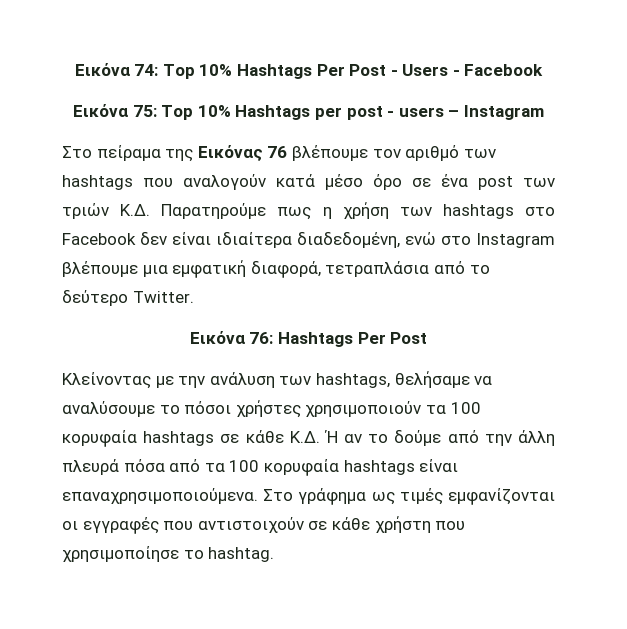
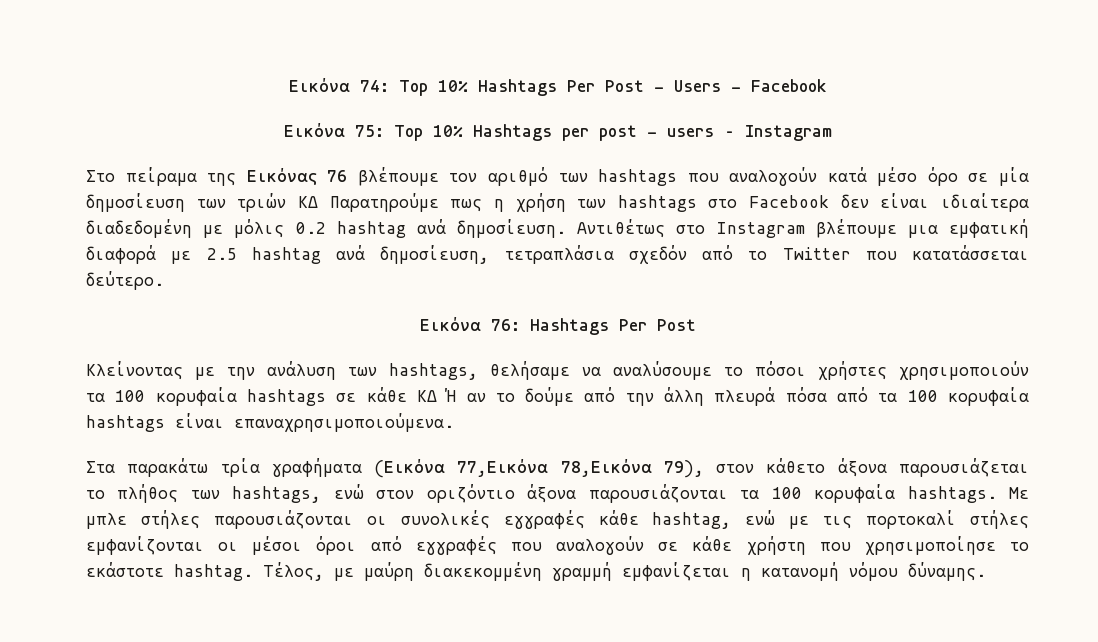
- Στο πείραμα της Εικόνας 76 βλέπουμε τον αριθμό των hashtags που αναλογούν κατά μέσο όρο σε ένα post των τριών Κ.Δ. Παρατηρούμε πως η χρήση των hashtags στο Facebook δεν είναι ιδιαίτερα διαδεδομένη, ενώ στο Instagram βλέπουμε μια εμφατική διαφορά, τετραπλάσια από το δεύτερο Twitter.
+ Στο πείραμα της Εικόνας 76 βλέπουμε τον αριθμό των hashtags που αναλογούν κατά μέσο όρο σε μία δημοσίευση των τριών ΚΔ Παρατηρούμε πως η χρήση των hashtags στο Facebook δεν είναι ιδιαίτερα διαδεδομένη με μόλις 0.2 hashtag ανά δημοσίευση. Αντιθέτως στο Instagram βλέπουμε μια εμφατική διαφορά με 2.5 hashtag ανά δημοσίευση, τετραπλάσια σχεδόν από το Twitter που κατατάσσεται δεύτερο.
- Κλείνοντας με την ανάλυση των hashtags, θελήσαμε να αναλύσουμε το πόσοι χρήστες χρησιμοποιούν τα 100 κορυφαία hashtags σε κάθε Κ.Δ. Ή αν το δούμε από την άλλη πλευρά πόσα από τα 100 κορυφαία hashtags είναι επαναχρησιμοποιούμενα. Στο γράφημα ως τιμές εμφανίζονται οι εγγραφές που αντιστοιχούν σε κάθε χρήστη που χρησιμοποίησε το hashtag.
+ Κλείνοντας με την ανάλυση των hashtags, θελήσαμε να αναλύσουμε το πόσοι χρήστες χρησιμοποιούν τα 100 κορυφαία hashtags σε κάθε ΚΔ Ή αν το δούμε από την άλλη πλευρά πόσα από τα 100 κορυφαία hashtags είναι επαναχρησιμοποιούμενα.
+ Στα παρακάτω τρία γραφήματα (Εικόνα 77,Εικόνα 78,Εικόνα 79), στον κάθετο άξονα παρουσιάζεται το πλήθος των hashtags, ενώ στον οριζόντιο άξονα παρουσιάζονται τα 100 κορυφαία hashtags. Με μπλε στήλες παρουσιάζονται οι συνολικές εγγραφές κάθε hashtag, ενώ με τις πορτοκαλί στήλες εμφανίζονται οι μέσοι όροι από εγγραφές που αναλογούν σε κάθε χρήστη που χρησιμοποίησε το εκάστοτε hashtag. Τέλος, με μαύρη διακεκομμένη γραμμή εμφανίζεται η κατανομή νόμου δύναμης.

